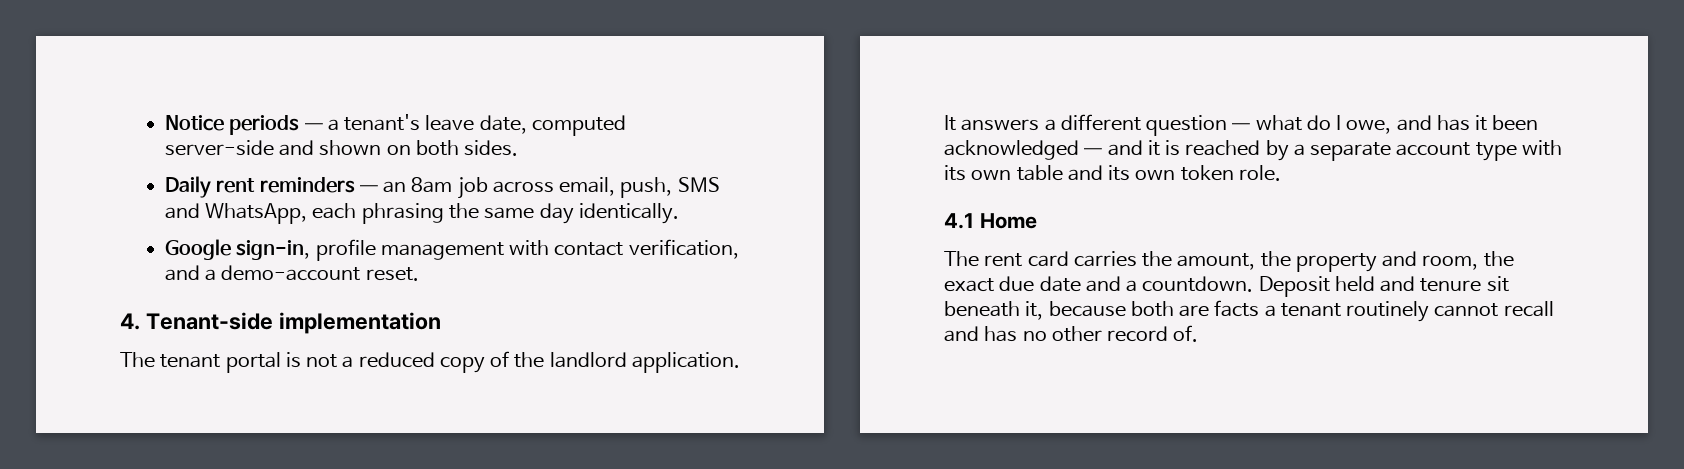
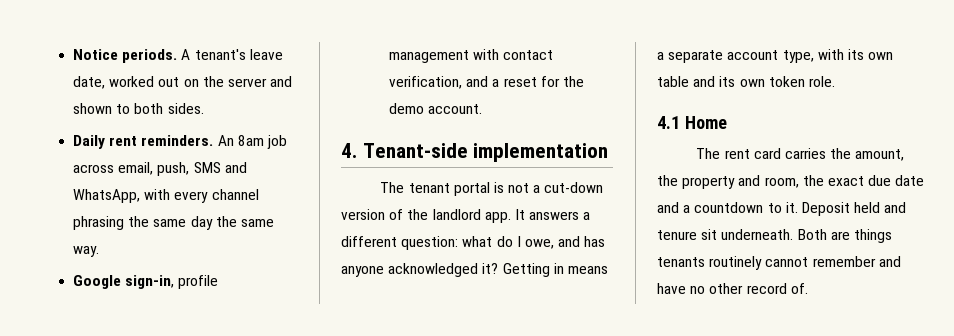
- Notice periods — a tenant's leave date, computed server-side and shown on both sides.
+ Notice periods. A tenant's leave date, worked out on the server and shown to both sides.
- Daily rent reminders — an 8am job across email, push, SMS and WhatsApp, each phrasing the same day identically.
+ Daily rent reminders. An 8am job across email, push, SMS and WhatsApp, with every channel phrasing the same day the same way.
- Google sign-in, profile management with contact verification, and a demo-account reset.
+ Google sign-in, profile management with contact verification, and a reset for the demo account.
- The tenant portal is not a reduced copy of the landlord application.
+ The tenant portal is not a cut-down version of the landlord app.
- It answers a different question — what do I owe, and has it been acknowledged — and it is reached by a separate account type with its own table and its own token role.
+ It answers a different question: what do I owe, and has anyone acknowledged it? Getting in means a separate account type, with its own table and its own token role.
- The rent card carries the amount, the property and room, the exact due date and a countdown.
+ The rent card carries the amount, the property and room, the exact due date and a countdown to it.
- Deposit held and tenure sit beneath it, because both are facts a tenant routinely cannot recall and has no other record of.
+ Deposit held and tenure sit underneath. Both are things tenants routinely cannot remember and have no other record of.

